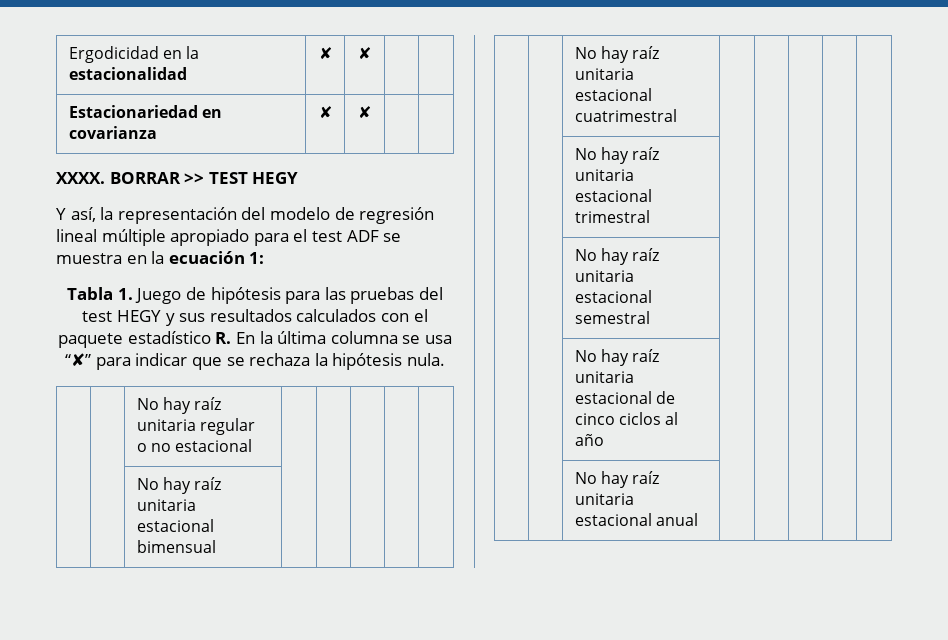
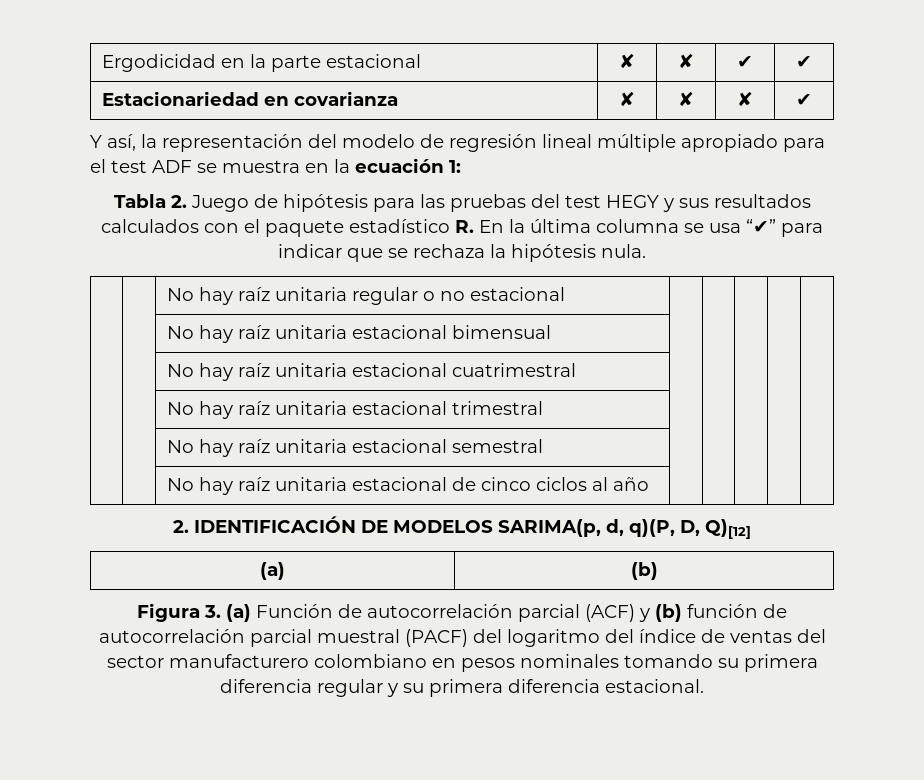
- Ergodicidad en la estacionalidad | ✘ | ✘ | |
+ Ergodicidad en la parte estacional | ✘ | ✘ | ✔ | ✔
- Estacionariedad en covarianza | ✘ | ✘ | |
- XXXX. BORRAR >> TEST HEGY
+ Estacionariedad en covarianza | ✘ | ✘ | ✘ | ✔
- Tabla 1. Juego de hipótesis para las pruebas del test HEGY y sus resultados calculados con el paquete estadístico R. En la última columna se usa “✘” para indicar que se rechaza la hipótesis nula.
+ Tabla 2. Juego de hipótesis para las pruebas del test HEGY y sus resultados calculados con el paquete estadístico R. En la última columna se usa “✔” para indicar que se rechaza la hipótesis nula.
- | | No hay raíz unitaria estacional anual | | | | |
+ 2. IDENTIFICACIÓN DE MODELOS SARIMA(p, d, q)(P, D, Q)[12]
+ (a) | (b)
+ Figura 3. (a) Función de autocorrelación parcial (ACF) y (b) función de autocorrelación parcial muestral (PACF) del logaritmo del índice de ventas del sector manufacturero colombiano en pesos nominales tomando su primera diferencia regular y su primera diferencia estacional.

